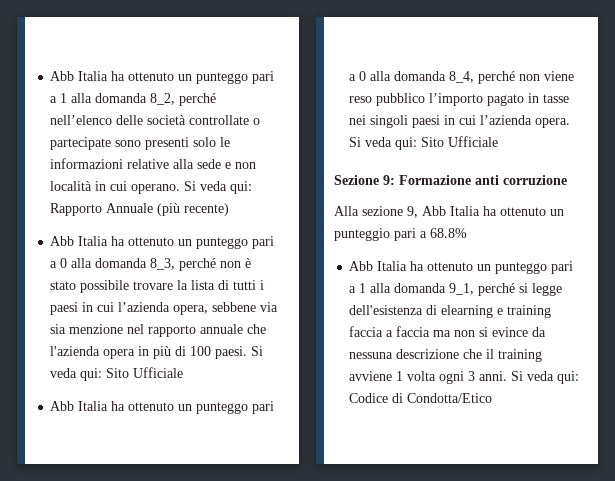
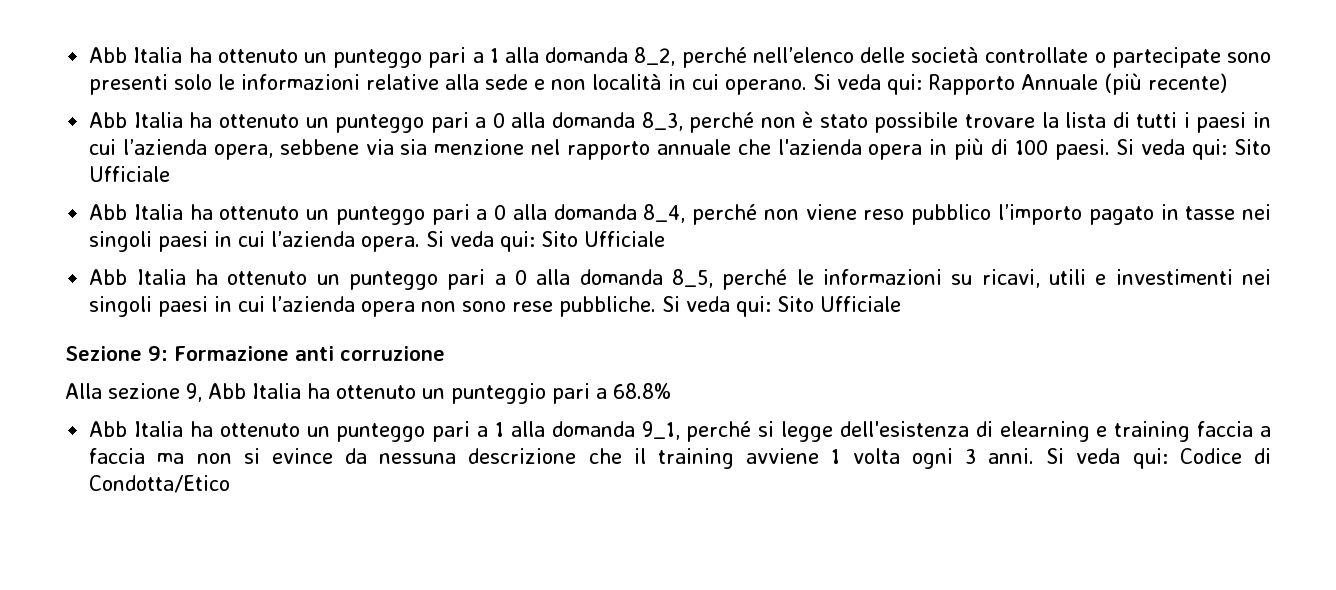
+ Abb Italia ha ottenuto un punteggo pari a 0 alla domanda 8_5, perché le informazioni su ricavi, utili e investimenti nei singoli paesi in cui l’azienda opera non sono rese pubbliche. Si veda qui: Sito Ufficiale

